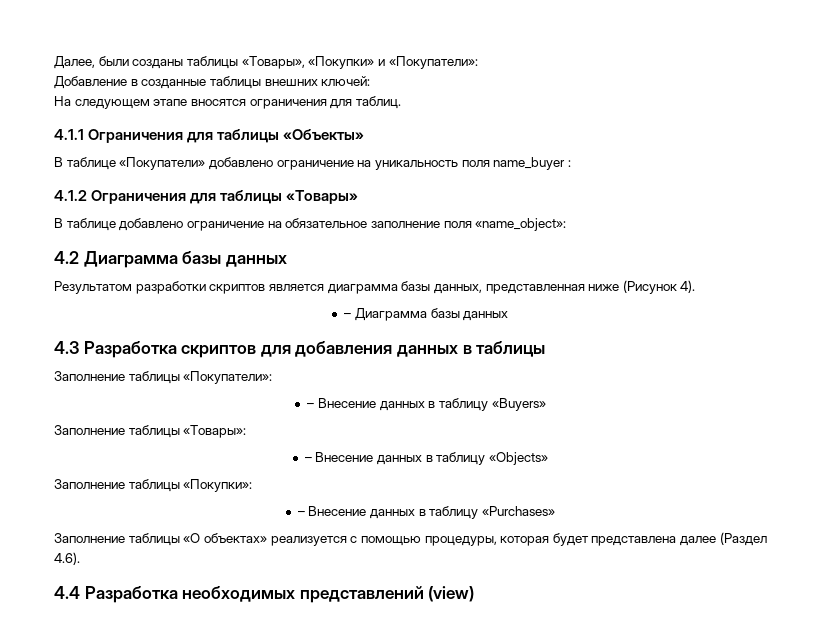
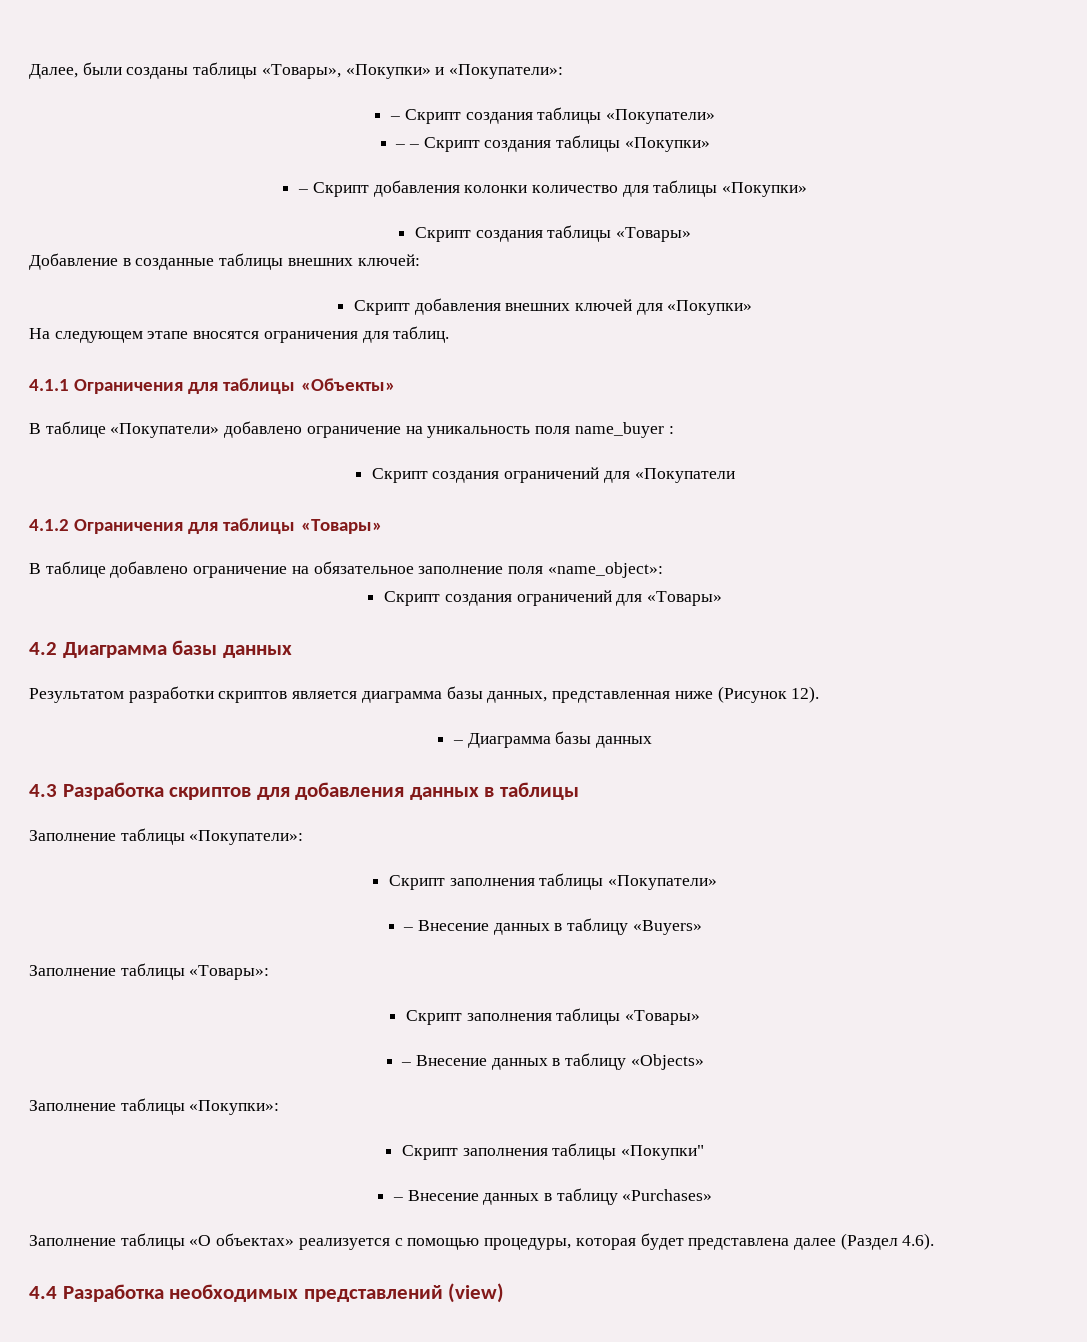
+ – Скрипт создания таблицы «Покупатели»
+ – – Скрипт создания таблицы «Покупки»
+ – Скрипт добавления колонки количество для таблицы «Покупки»
+ Скрипт создания таблицы «Товары»
+ Скрипт добавления внешних ключей для «Покупки»
+ Скрипт создания ограничений для «Покупатели
+ Скрипт создания ограничений для «Товары»
- Результатом разработки скриптов является диаграмма базы данных, представленная ниже (Рисунок 4).
+ Результатом разработки скриптов является диаграмма базы данных, представленная ниже (Рисунок 12).
+ Скрипт заполнения таблицы «Покупатели»
+ Скрипт заполнения таблицы «Товары»
+ Скрипт заполнения таблицы «Покупки"

